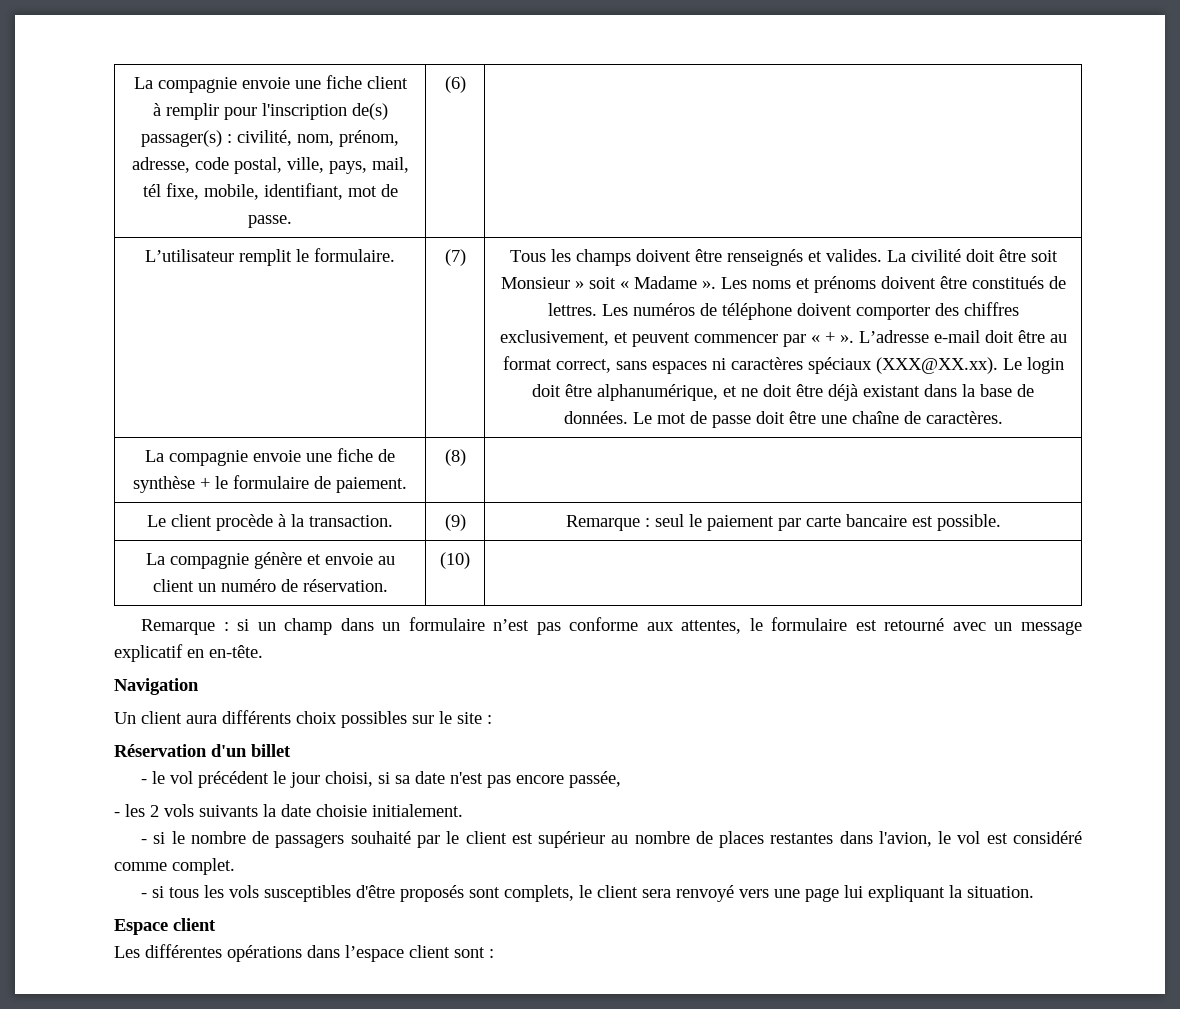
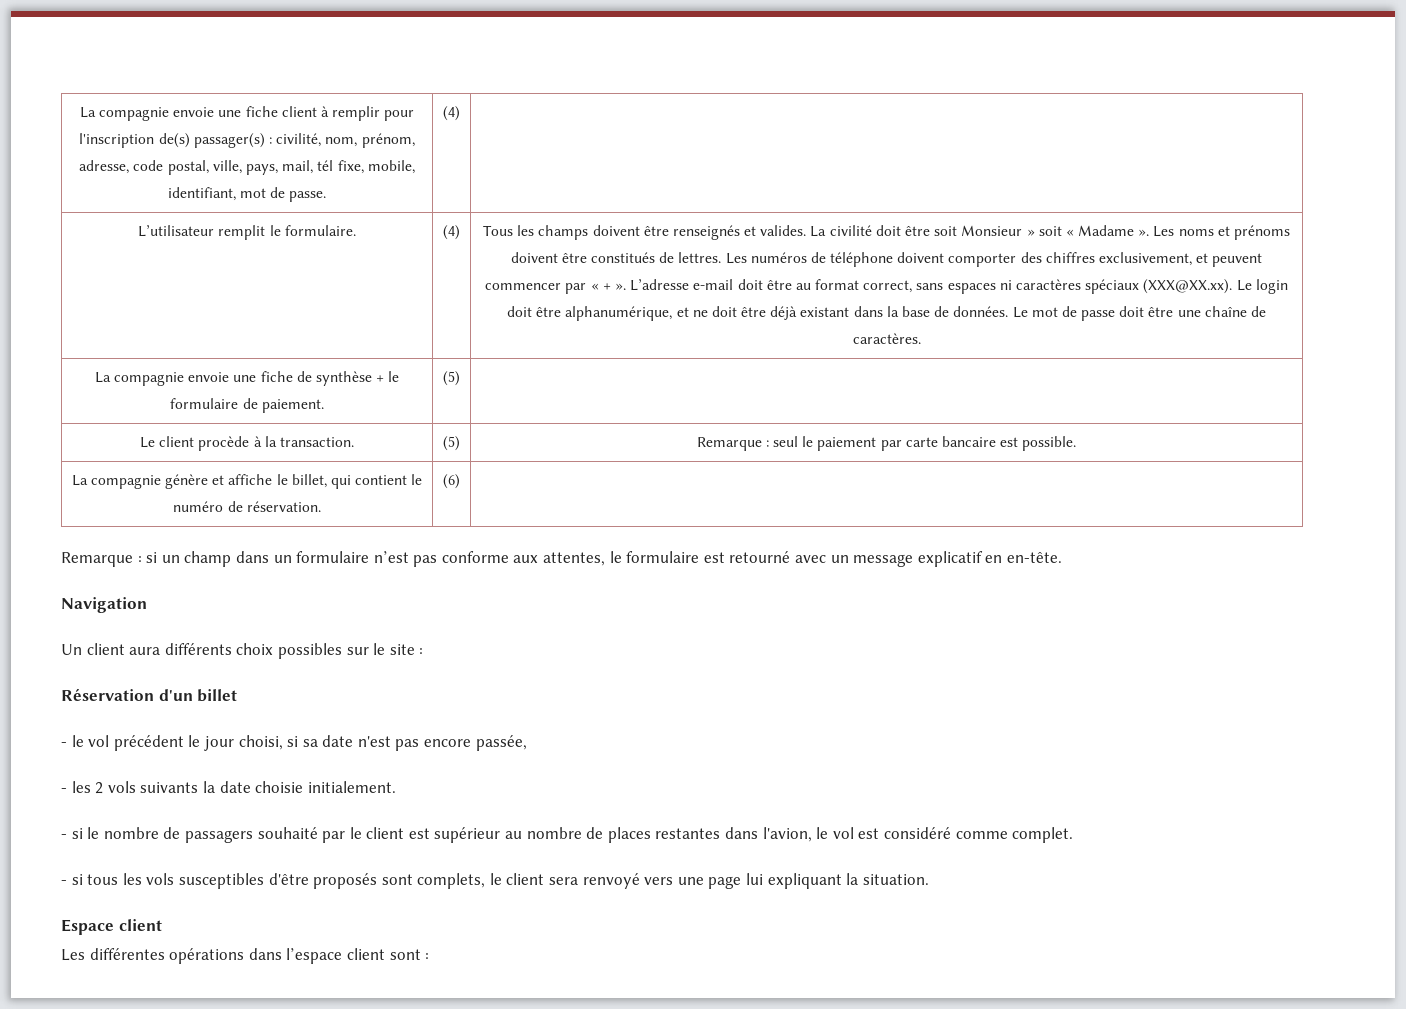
- La compagnie envoie une fiche client à remplir pour l'inscription de(s) passager(s) : civilité, nom, prénom, adresse, code postal, ville, pays, mail, tél fixe, mobile, identifiant, mot de passe. | (6) |
+ La compagnie envoie une fiche client à remplir pour l'inscription de(s) passager(s) : civilité, nom, prénom, adresse, code postal, ville, pays, mail, tél fixe, mobile, identifiant, mot de passe. | (4) |
- L’utilisateur remplit le formulaire. | (7)
+ L’utilisateur remplit le formulaire. | (4)
- La compagnie envoie une fiche de synthèse + le formulaire de paiement. | (8) |
+ La compagnie envoie une fiche de synthèse + le formulaire de paiement. | (5) |
- Le client procède à la transaction. | (9) | Remarque : seul le paiement par carte bancaire est possible.
+ Le client procède à la transaction. | (5) | Remarque : seul le paiement par carte bancaire est possible.
- La compagnie génère et envoie au client un numéro de réservation. | (10) |
+ La compagnie génère et affiche le billet, qui contient le numéro de réservation. | (6) |

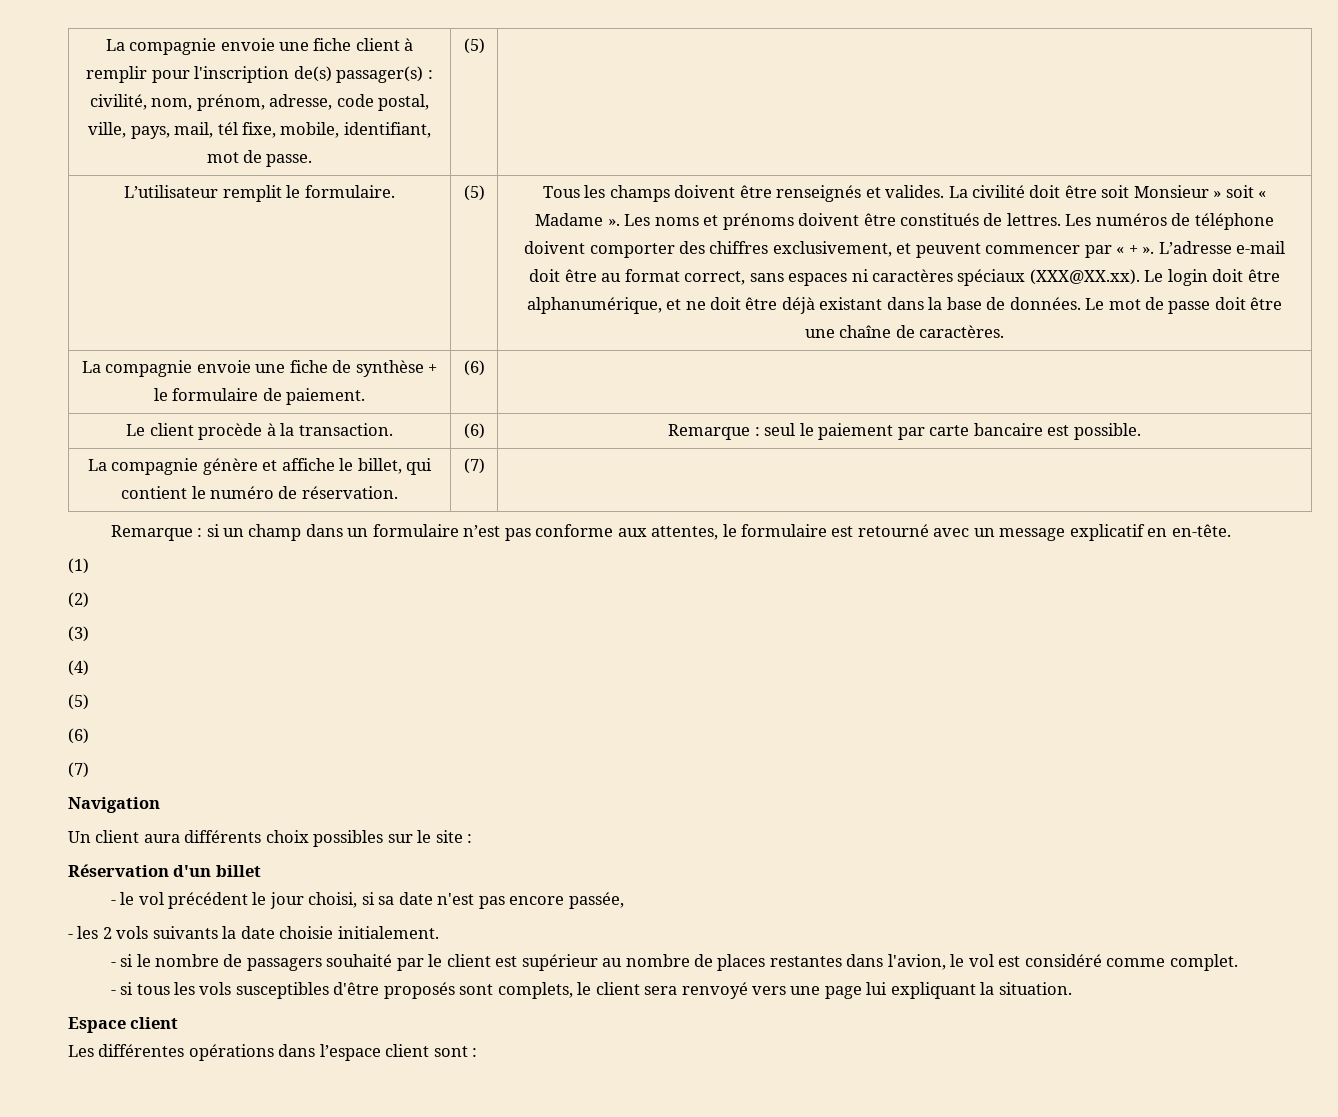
- La compagnie envoie une fiche client à remplir pour l'inscription de(s) passager(s) : civilité, nom, prénom, adresse, code postal, ville, pays, mail, tél fixe, mobile, identifiant, mot de passe. | (4) |
+ La compagnie envoie une fiche client à remplir pour l'inscription de(s) passager(s) : civilité, nom, prénom, adresse, code postal, ville, pays, mail, tél fixe, mobile, identifiant, mot de passe. | (5) |
- L’utilisateur remplit le formulaire. | (4)
+ L’utilisateur remplit le formulaire. | (5)
- La compagnie envoie une fiche de synthèse + le formulaire de paiement. | (5) |
+ La compagnie envoie une fiche de synthèse + le formulaire de paiement. | (6) |
- Le client procède à la transaction. | (5) | Remarque : seul le paiement par carte bancaire est possible.
+ Le client procède à la transaction. | (6) | Remarque : seul le paiement par carte bancaire est possible.
- La compagnie génère et affiche le billet, qui contient le numéro de réservation. | (6) |
+ La compagnie génère et affiche le billet, qui contient le numéro de réservation. | (7) |
+ (1)
+ (2)
+ (3)
+ (4)
+ (5)
+ (6)
+ (7)

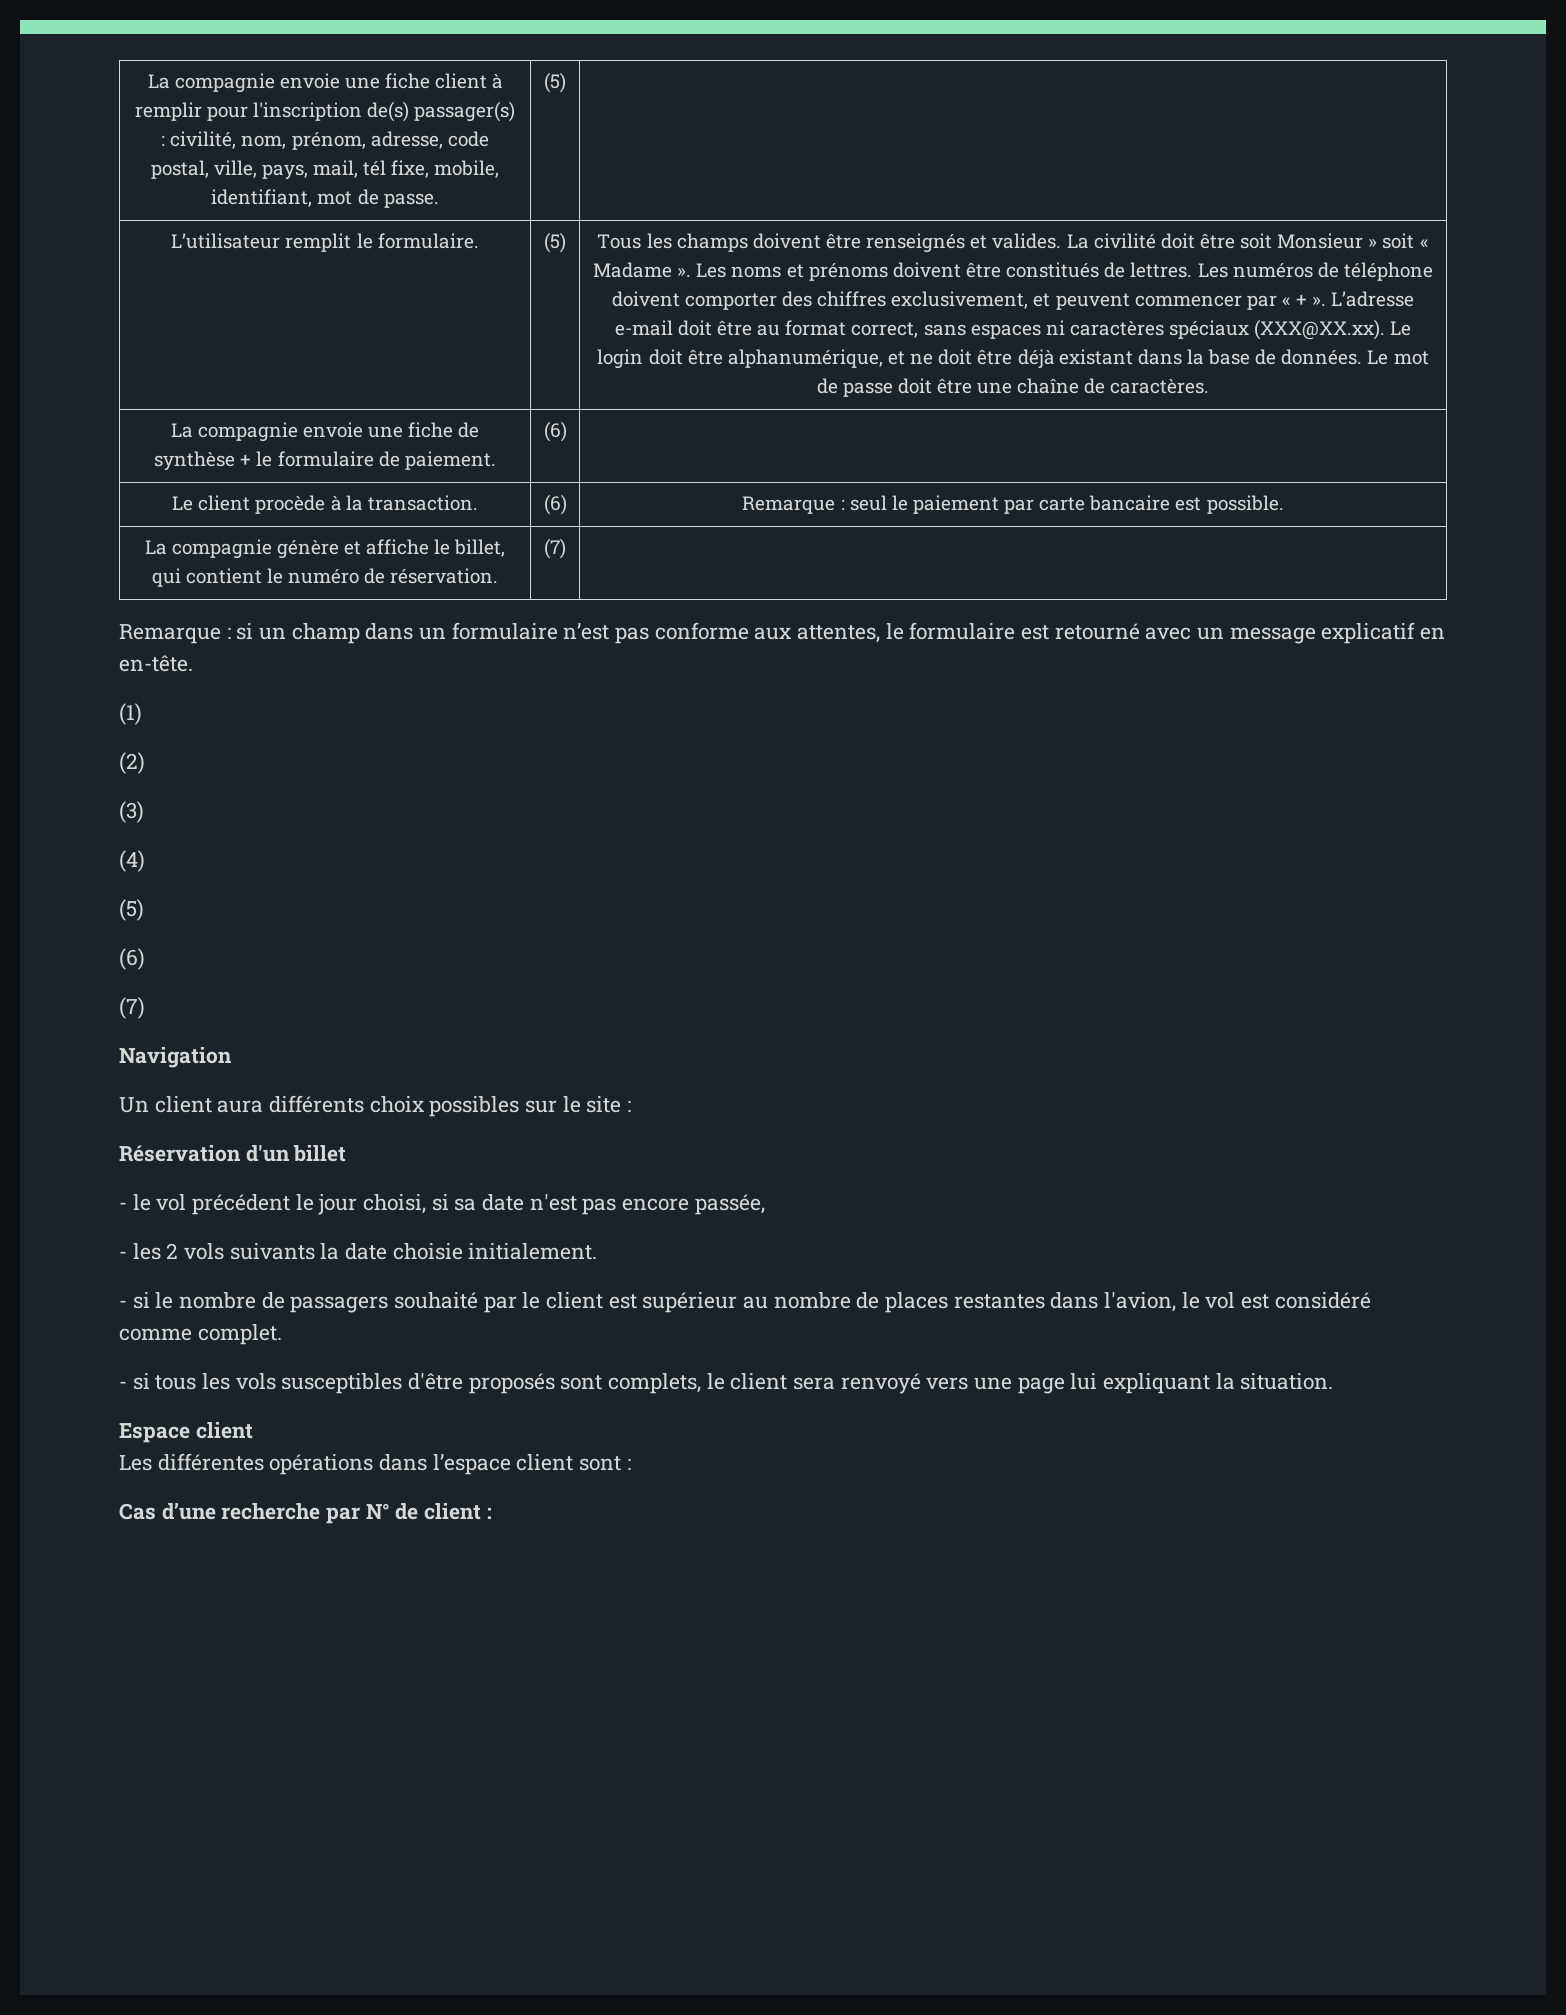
+ Cas d’une recherche par N° de client :

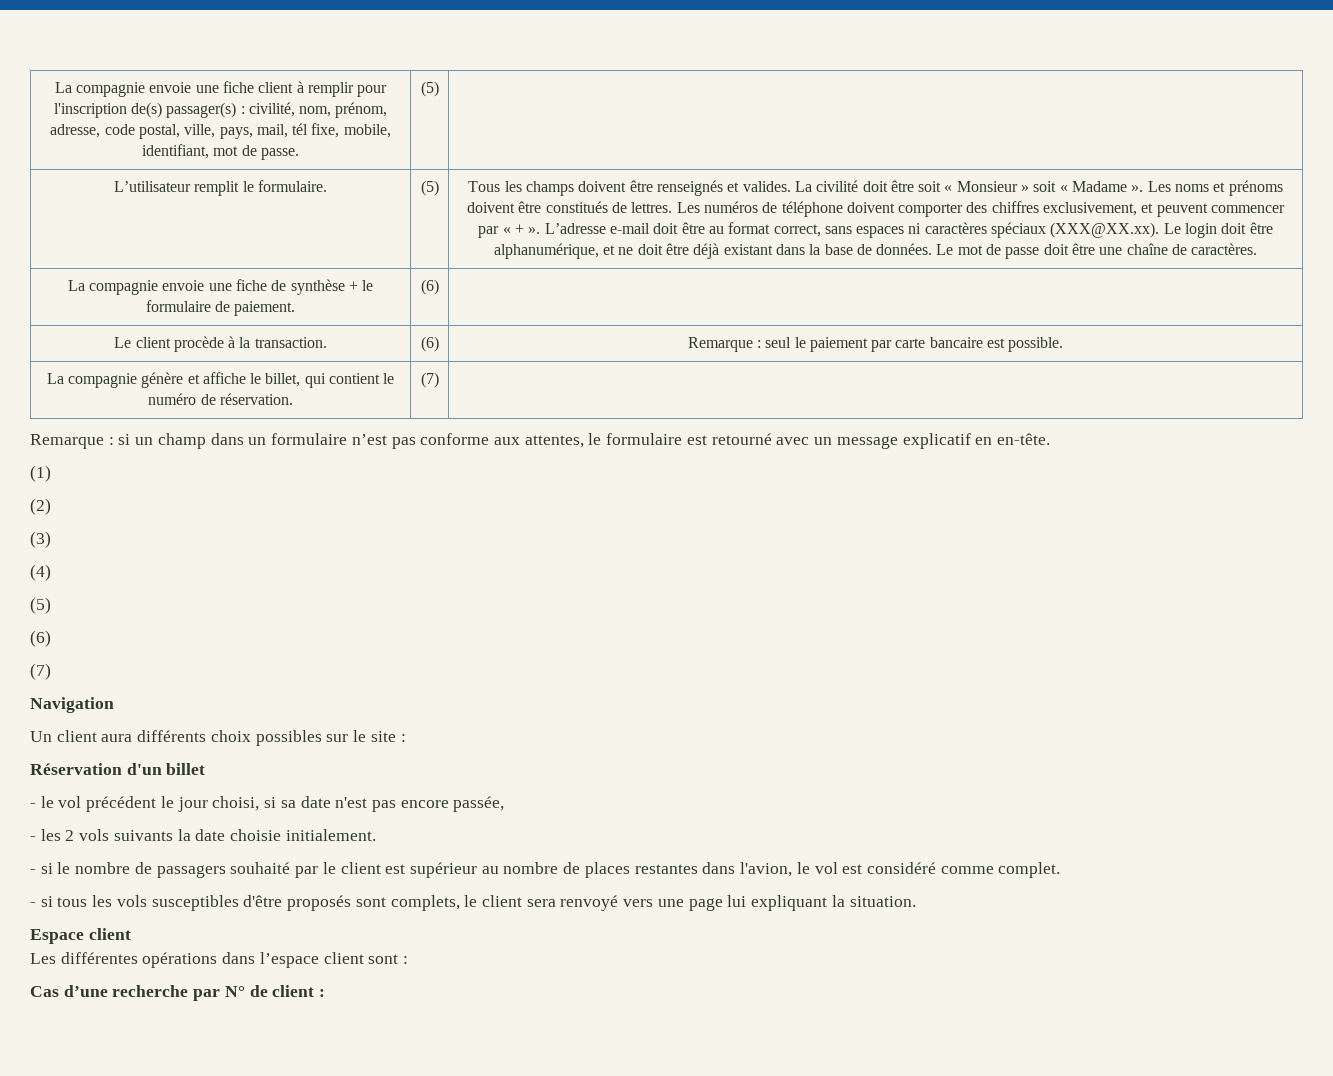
- La civilité doit être soit Monsieur » soit « Madame ».
+ La civilité doit être soit « Monsieur » soit « Madame ».

